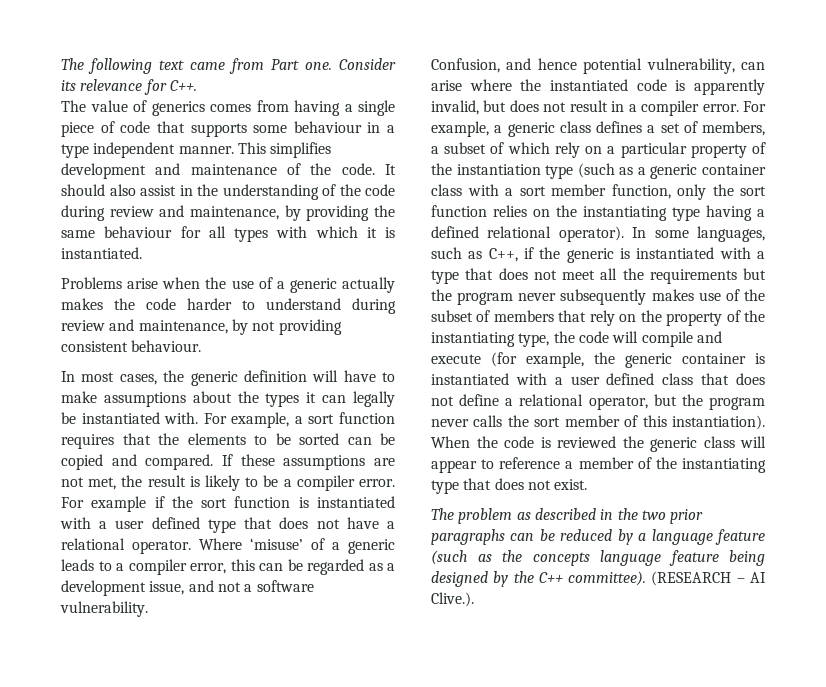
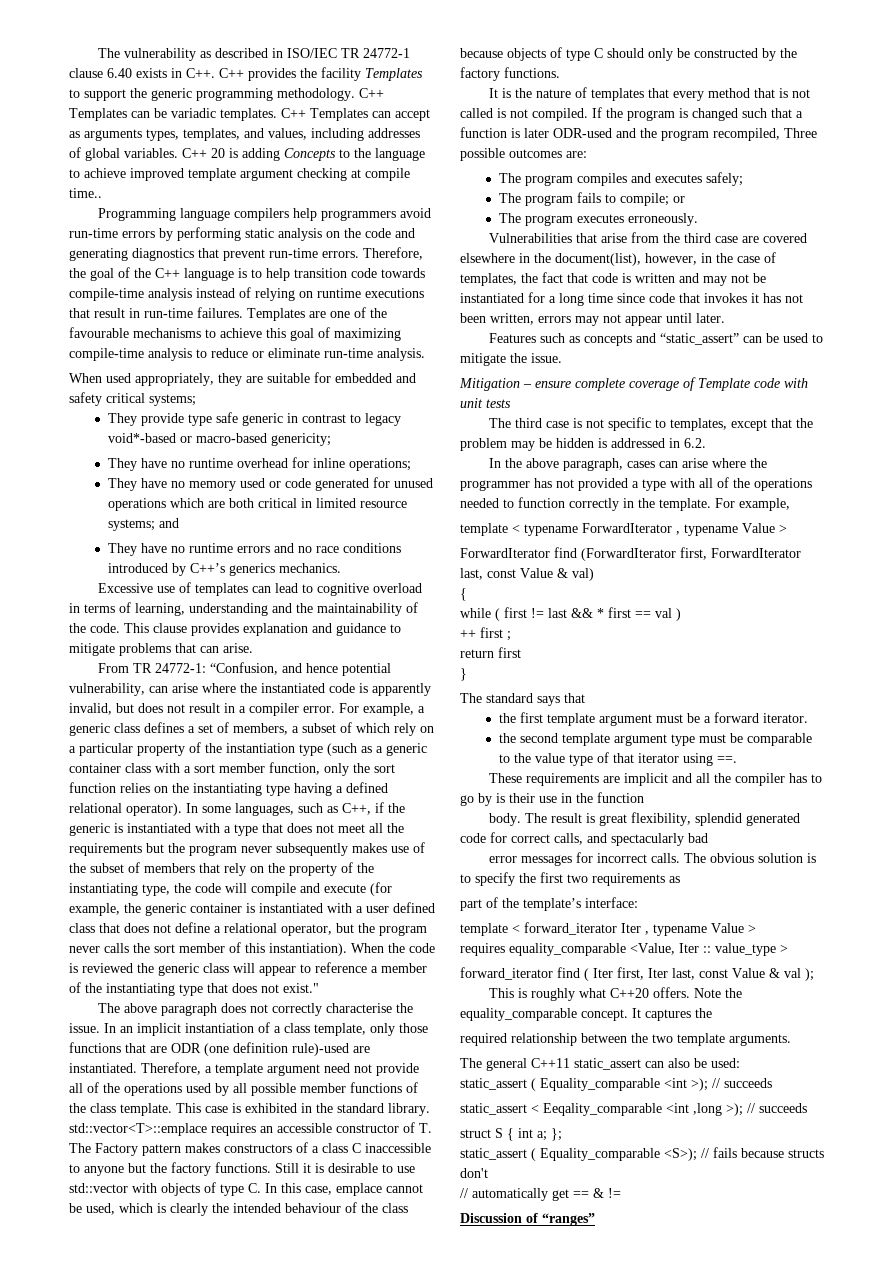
- The following text came from Part one. Consider its relevance for C++.
- The value of generics comes from having a single piece of code that supports some behaviour in a type independent manner. This simplifies development and maintenance of the code. It should also assist in the understanding of the code during review and maintenance, by providing the same behaviour for all types with which it is instantiated.
- Problems arise when the use of a generic actually makes the code harder to understand during review and maintenance, by not providing consistent behaviour.
- In most cases, the generic definition will have to make assumptions about the types it can legally be instantiated with. For example, a sort function requires that the elements to be sorted can be copied and compared. If these assumptions are not met, the result is likely to be a compiler error. For example if the sort function is instantiated with a user defined type that does not have a relational operator. Where ‘misuse’ of a generic leads to a compiler error, this can be regarded as a development issue, and not a software vulnerability.
- Confusion, and hence potential vulnerability, can arise where the instantiated code is apparently invalid, but does not result in a compiler error.
+ The vulnerability as described in ISO/IEC TR 24772-1 clause 6.40 exists in C++. C++ provides the facility Templates to support the generic programming methodology. C++ Templates can be variadic templates. C++ Templates can accept as arguments types, templates, and values, including addresses of global variables. C++ 20 is adding Concepts to the language to achieve improved template argument checking at compile time..
+ Programming language compilers help programmers avoid run-time errors by performing static analysis on the code and generating diagnostics that prevent run-time errors. Therefore, the goal of the C++ language is to help transition code towards compile-time analysis instead of relying on runtime executions that result in run-time failures. Templates are one of the favourable mechanisms to achieve this goal of maximizing compile-time analysis to reduce or eliminate run-time analysis.
+ When used appropriately, they are suitable for embedded and safety critical systems;
+ They provide type safe generic in contrast to legacy void*-based or macro-based genericity;
+ They have no runtime overhead for inline operations;
+ They have no memory used or code generated for unused operations which are both critical in limited resource systems; and
+ They have no runtime errors and no race conditions introduced by C++’s generics mechanics.
+ Excessive use of templates can lead to cognitive overload in terms of learning, understanding and the maintainability of the code. This clause provides explanation and guidance to mitigate problems that can arise.
+ From TR 24772-1: “Confusion, and hence potential vulnerability, can arise where the instantiated code is apparently invalid, but does not result in a compiler error.
- When the code is reviewed the generic class will appear to reference a member of the instantiating type that does not exist.
- The problem as described in the two prior paragraphs can be reduced by a language feature (such as the concepts language feature being designed by the C++ committee). (RESEARCH – AI Clive.).
+ When the code is reviewed the generic class will appear to reference a member of the instantiating type that does not exist."
+ The above paragraph does not correctly characterise the issue. In an implicit instantiation of a class template, only those functions that are ODR (one definition rule)-used are instantiated. Therefore, a template argument need not provide all of the operations used by all possible member functions of the class template. This case is exhibited in the standard library. std::vector<T>::emplace requires an accessible constructor of T. The Factory pattern makes constructors of a class C inaccessible to anyone but the factory functions. Still it is desirable to use std::vector with objects of type C. In this case, emplace cannot be used, which is clearly the intended behaviour of the class because objects of type C should only be constructed by the factory functions.
+ It is the nature of templates that every method that is not called is not compiled. If the program is changed such that a function is later ODR-used and the program recompiled, Three possible outcomes are:
+ The program compiles and executes safely;
+ The program fails to compile; or
+ The program executes erroneously.
+ Vulnerabilities that arise from the third case are covered elsewhere in the document(list), however, in the case of templates, the fact that code is written and may not be instantiated for a long time since code that invokes it has not been written, errors may not appear until later.
+ Features such as concepts and “static_assert” can be used to mitigate the issue.
+ Mitigation – ensure complete coverage of Template code with unit tests
+ The third case is not specific to templates, except that the problem may be hidden is addressed in 6.2.
+ In the above paragraph, cases can arise where the programmer has not provided a type with all of the operations needed to function correctly in the template. For example,
+ template < typename ForwardIterator , typename Value >
+ ForwardIterator find (ForwardIterator first, ForwardIterator last, const Value & val)
+ {
+ while ( first != last && * first == val )
+ ++ first ;
+ return first
+ }
+ The standard says that
+ the first template argument must be a forward iterator.
+ the second template argument type must be comparable to the value type of that iterator using ==.
+ These requirements are implicit and all the compiler has to go by is their use in the function
+ body. The result is great flexibility, splendid generated code for correct calls, and spectacularly bad
+ error messages for incorrect calls. The obvious solution is to specify the first two requirements as
+ part of the template’s interface:
+ template < forward_iterator Iter , typename Value >
+ requires equality_comparable <Value, Iter :: value_type >
+ forward_iterator find ( Iter first, Iter last, const Value & val );
+ This is roughly what C++20 offers. Note the equality_comparable concept. It captures the
+ required relationship between the two template arguments.
+ The general C++11 static_assert can also be used:
+ static_assert ( Equality_comparable <int >); // succeeds
+ static_assert < Eeqality_comparable <int ,long >); // succeeds
+ struct S { int a; };
+ static_assert ( Equality_comparable <S>); // fails because structs don't
+ // automatically get == & !=
+ Discussion of “ranges”

